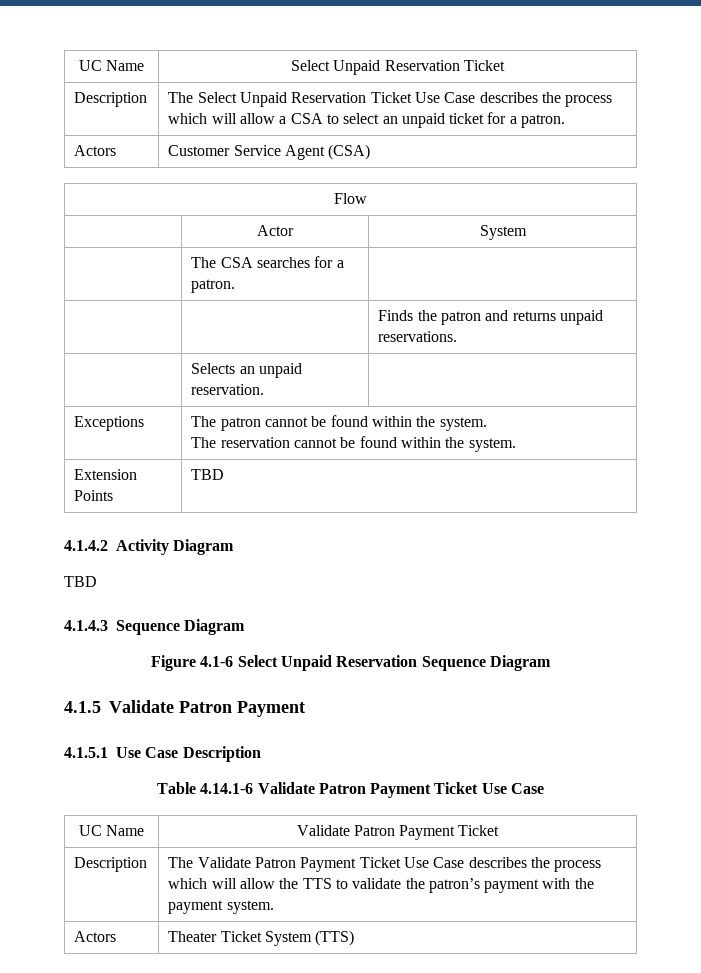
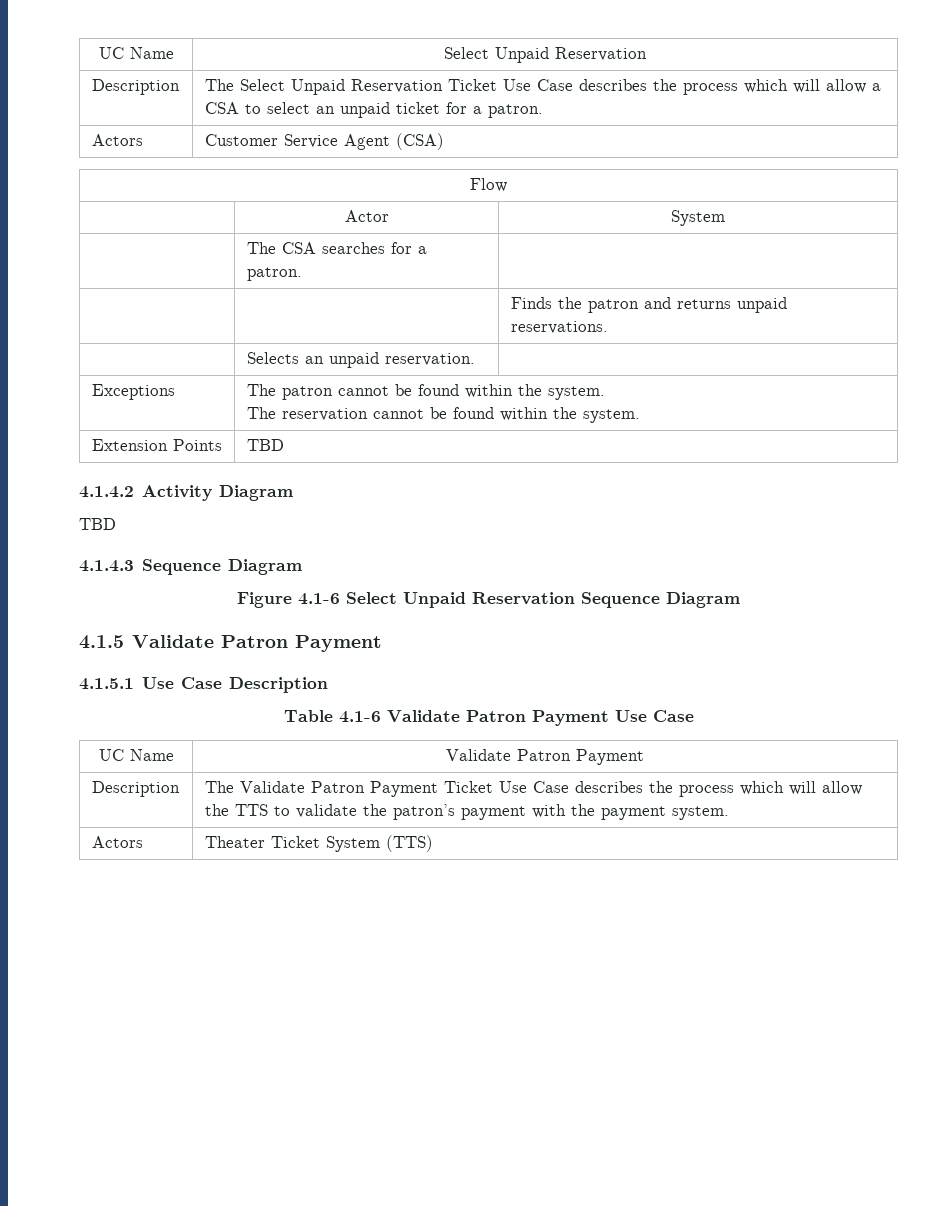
- UC Name | Select Unpaid Reservation Ticket
+ UC Name | Select Unpaid Reservation
- Table 4.14.1-6 Validate Patron Payment Ticket Use Case
+ Table 4.1-6 Validate Patron Payment Use Case
- UC Name | Validate Patron Payment Ticket
+ UC Name | Validate Patron Payment

